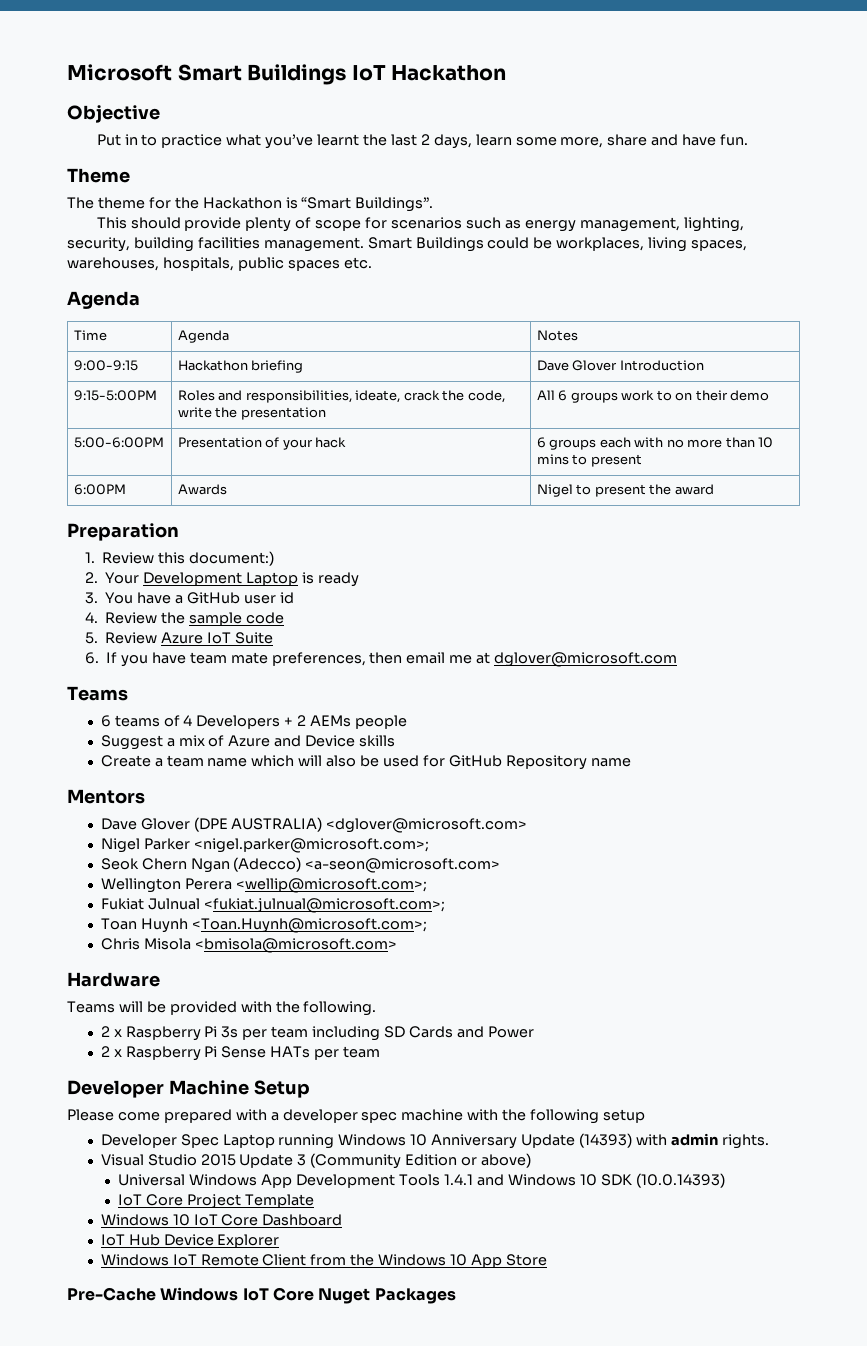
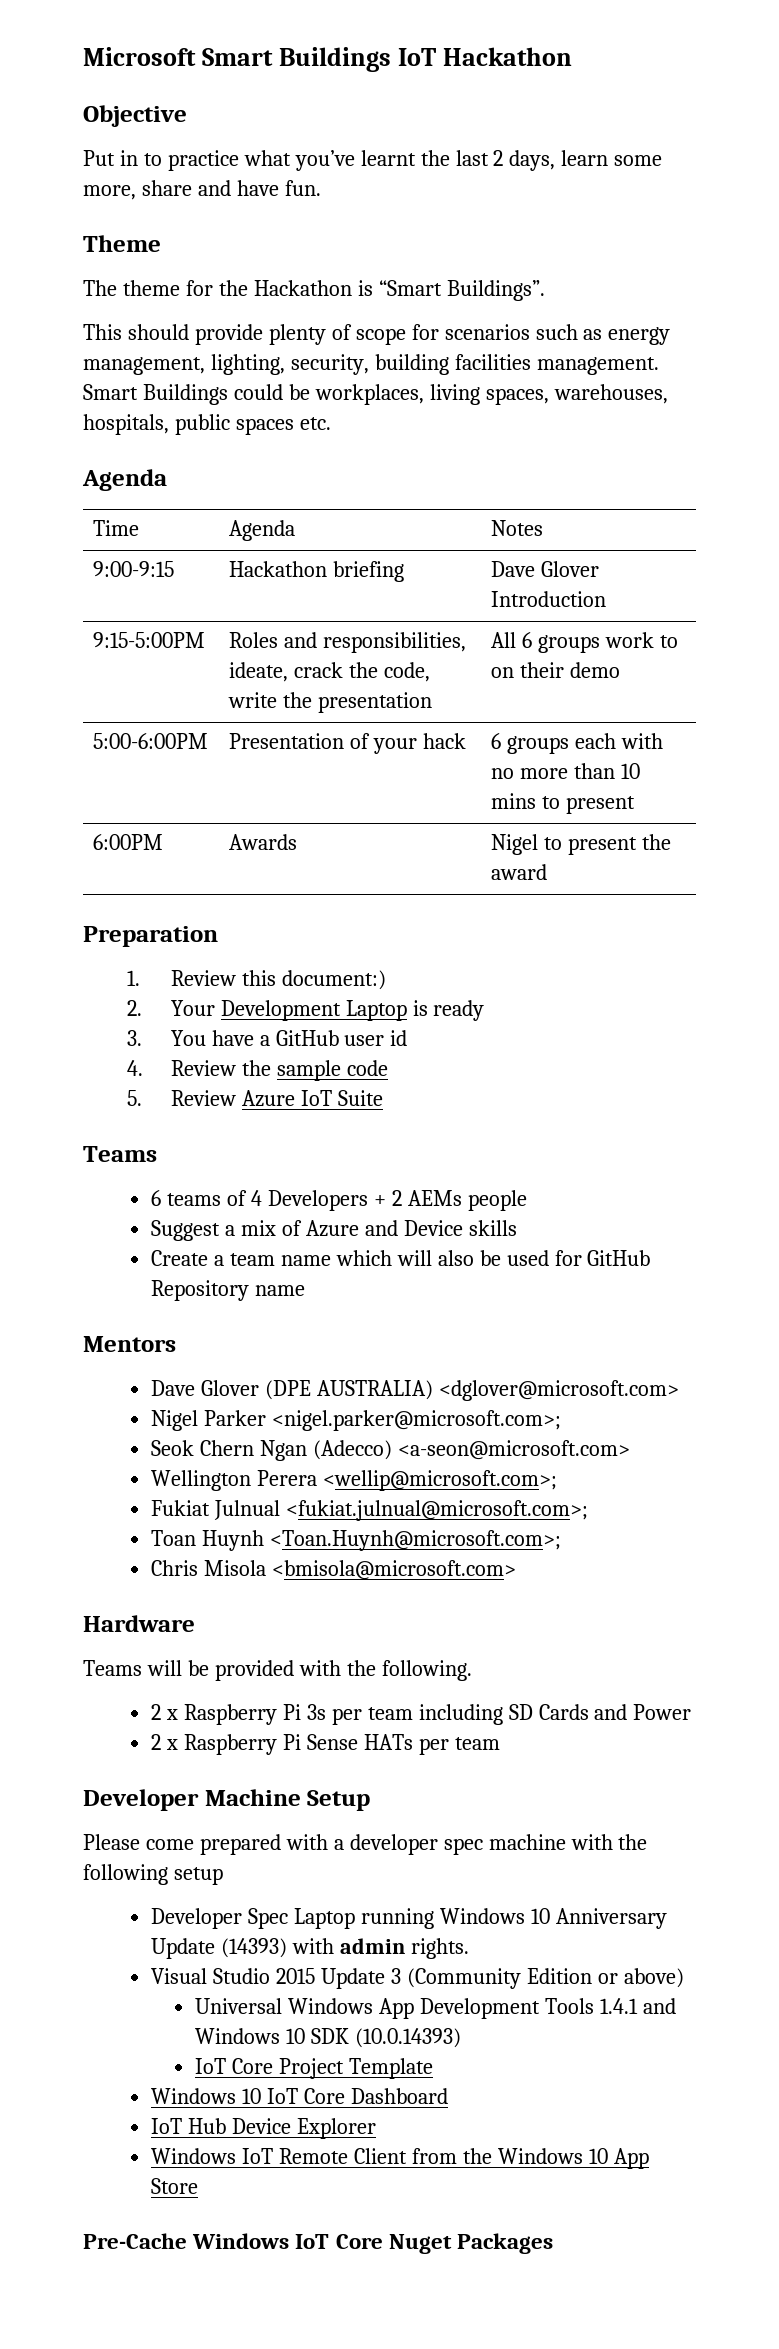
- 6. If you have team mate preferences, then email me at dglover@microsoft.com

